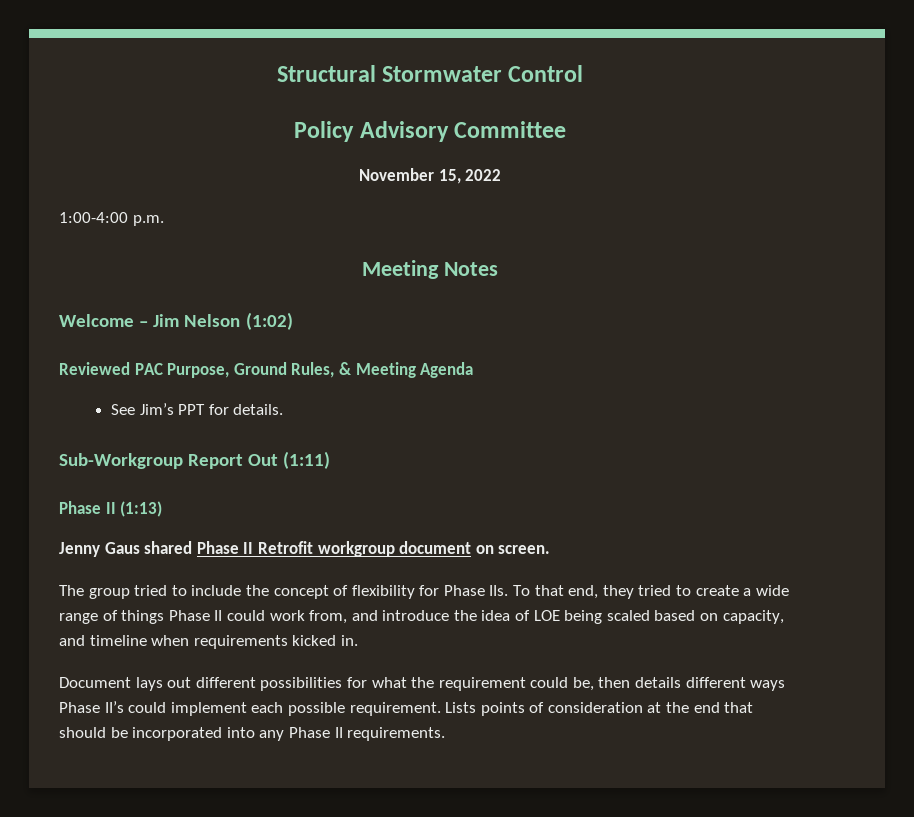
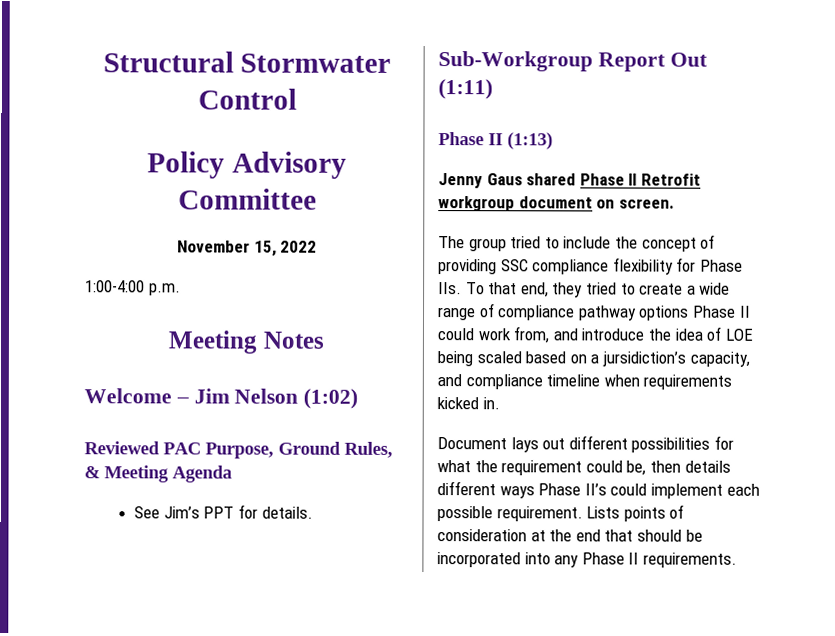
- The group tried to include the concept of flexibility for Phase IIs. To that end, they tried to create a wide range of things Phase II could work from, and introduce the idea of LOE being scaled based on capacity, and timeline when requirements kicked in.
+ The group tried to include the concept of providing SSC compliance flexibility for Phase IIs. To that end, they tried to create a wide range of compliance pathway options Phase II could work from, and introduce the idea of LOE being scaled based on a jursidiction’s capacity, and compliance timeline when requirements kicked in.

